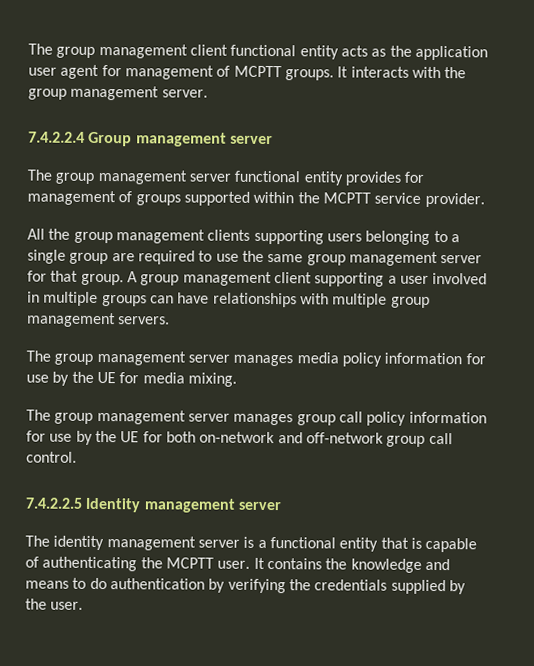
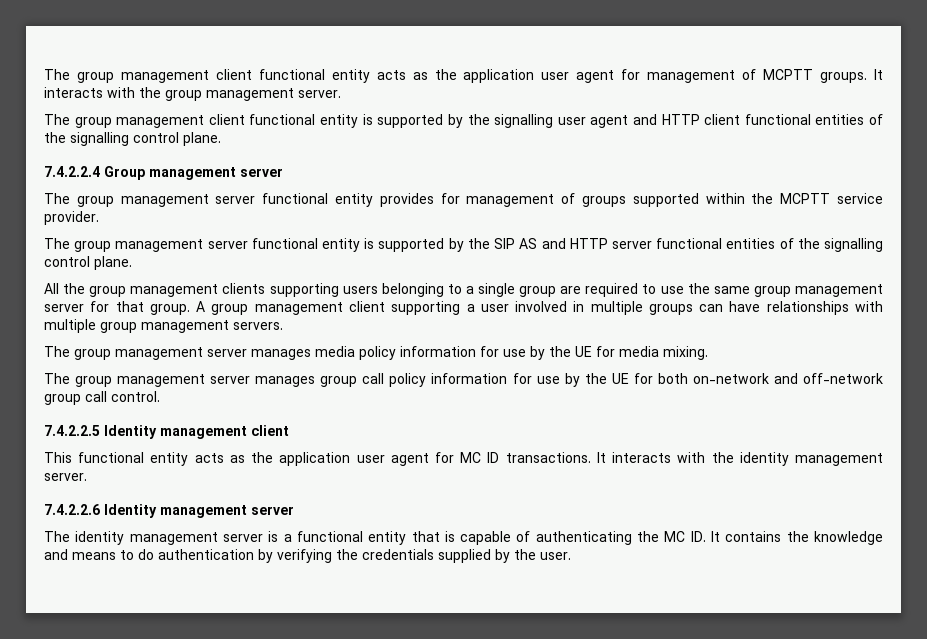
+ The group management client functional entity is supported by the signalling user agent and HTTP client functional entities of the signalling control plane.
+ The group management server functional entity is supported by the SIP AS and HTTP server functional entities of the signalling control plane.
- 7.4.2.2.5 Identity management server
+ 7.4.2.2.5 Identity management client
+ This functional entity acts as the application user agent for MC ID transactions. It interacts with the identity management server.
+ 7.4.2.2.6 Identity management server
- The identity management server is a functional entity that is capable of authenticating the MCPTT user. It contains the knowledge and means to do authentication by verifying the credentials supplied by the user.
+ The identity management server is a functional entity that is capable of authenticating the MC ID. It contains the knowledge and means to do authentication by verifying the credentials supplied by the user.

